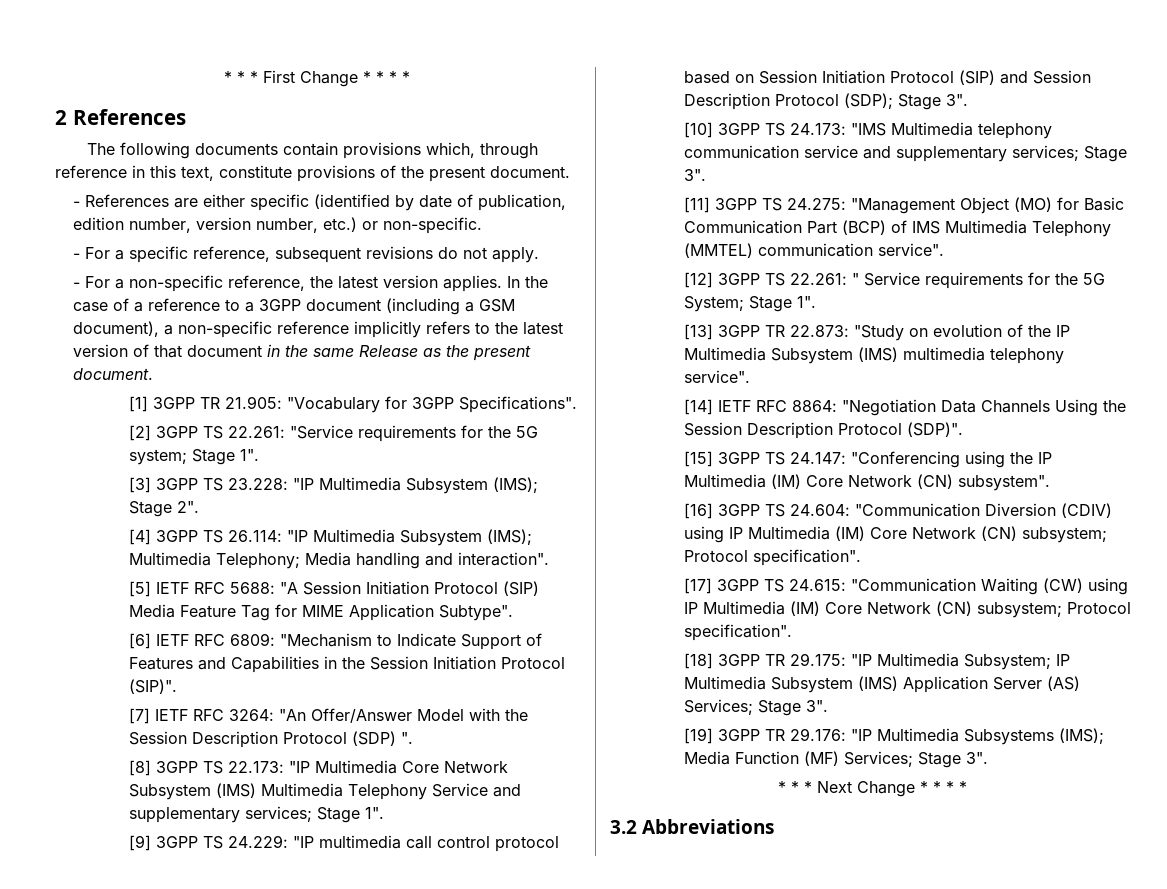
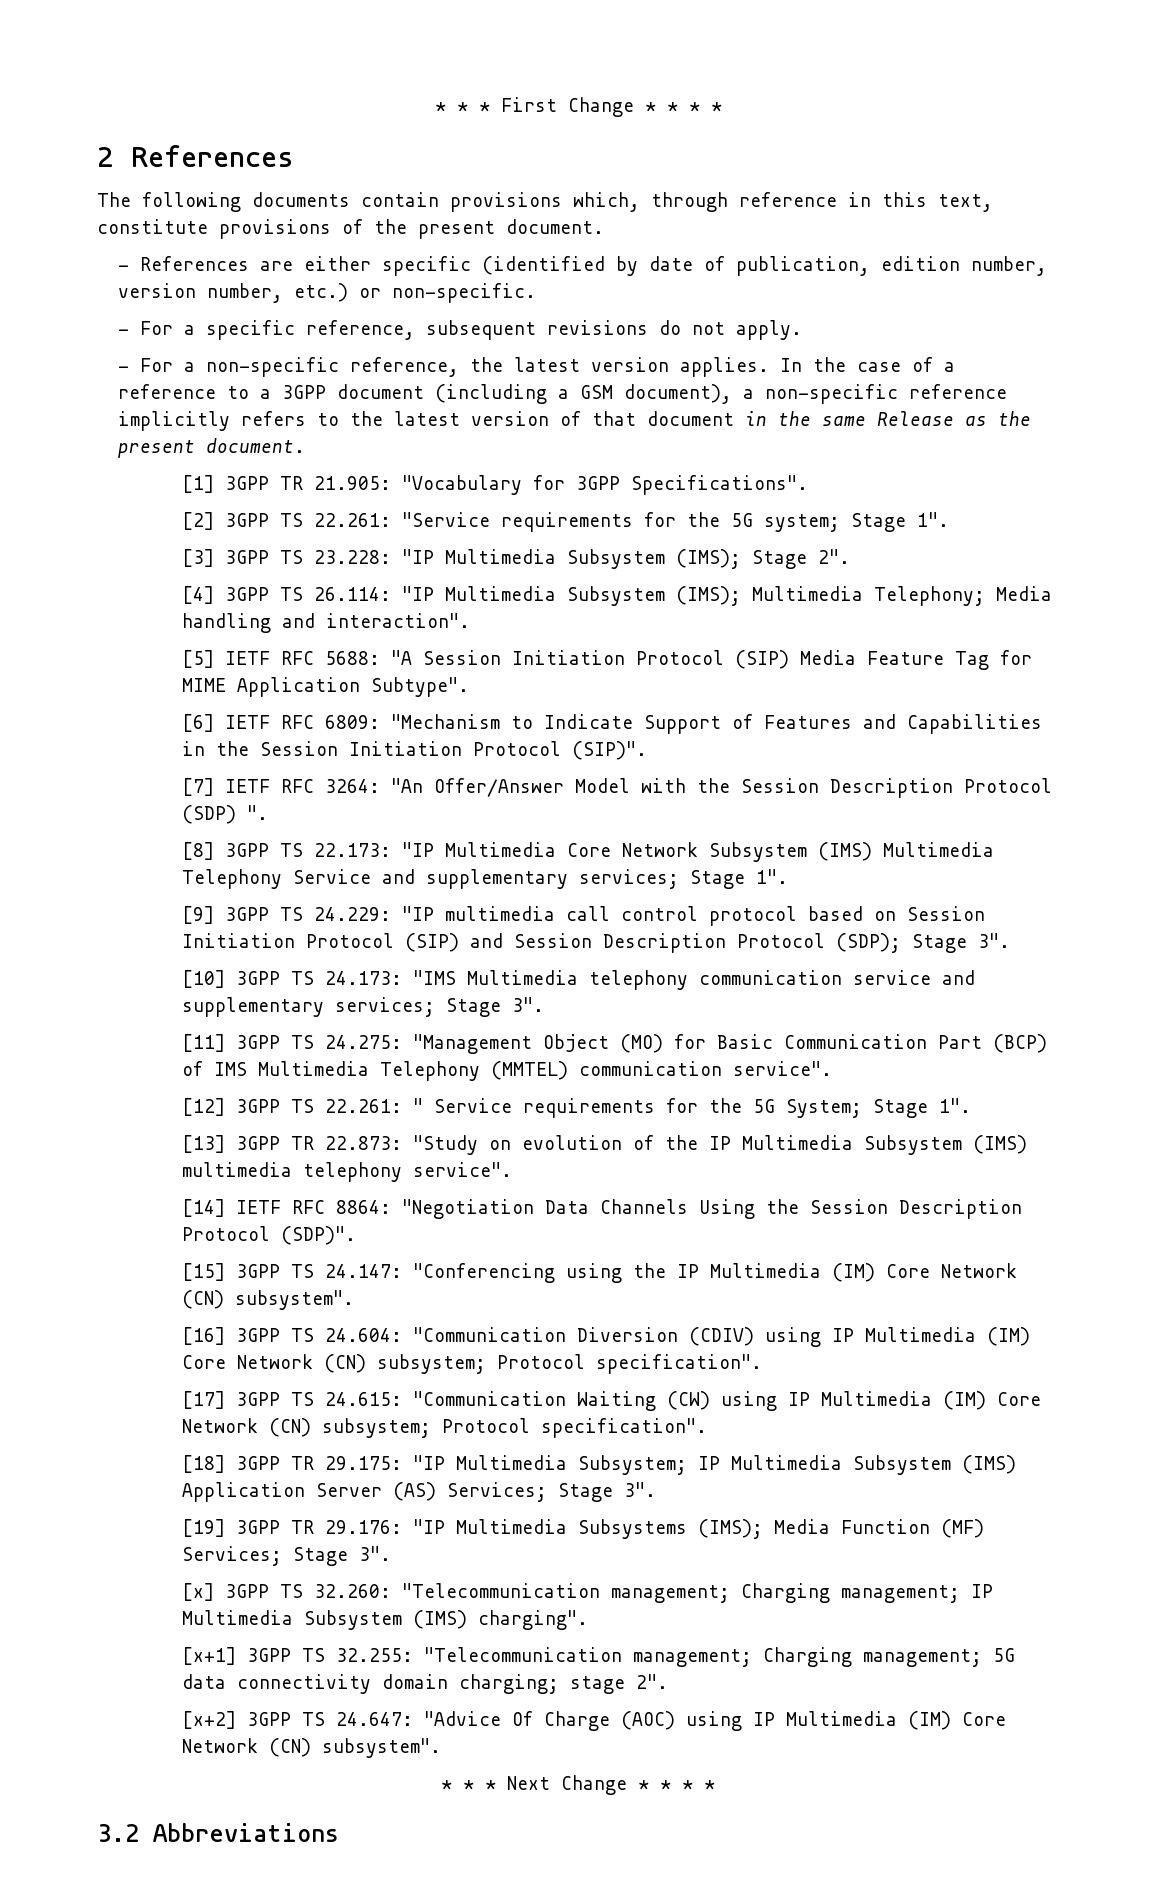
+ [x] 3GPP TS 32.260: "Telecommunication management; Charging management; IP Multimedia Subsystem (IMS) charging".
+ [x+1] 3GPP TS 32.255: "Telecommunication management; Charging management; 5G data connectivity domain charging; stage 2".
+ [x+2] 3GPP TS 24.647: "Advice Of Charge (AOC) using IP Multimedia (IM) Core Network (CN) subsystem".

